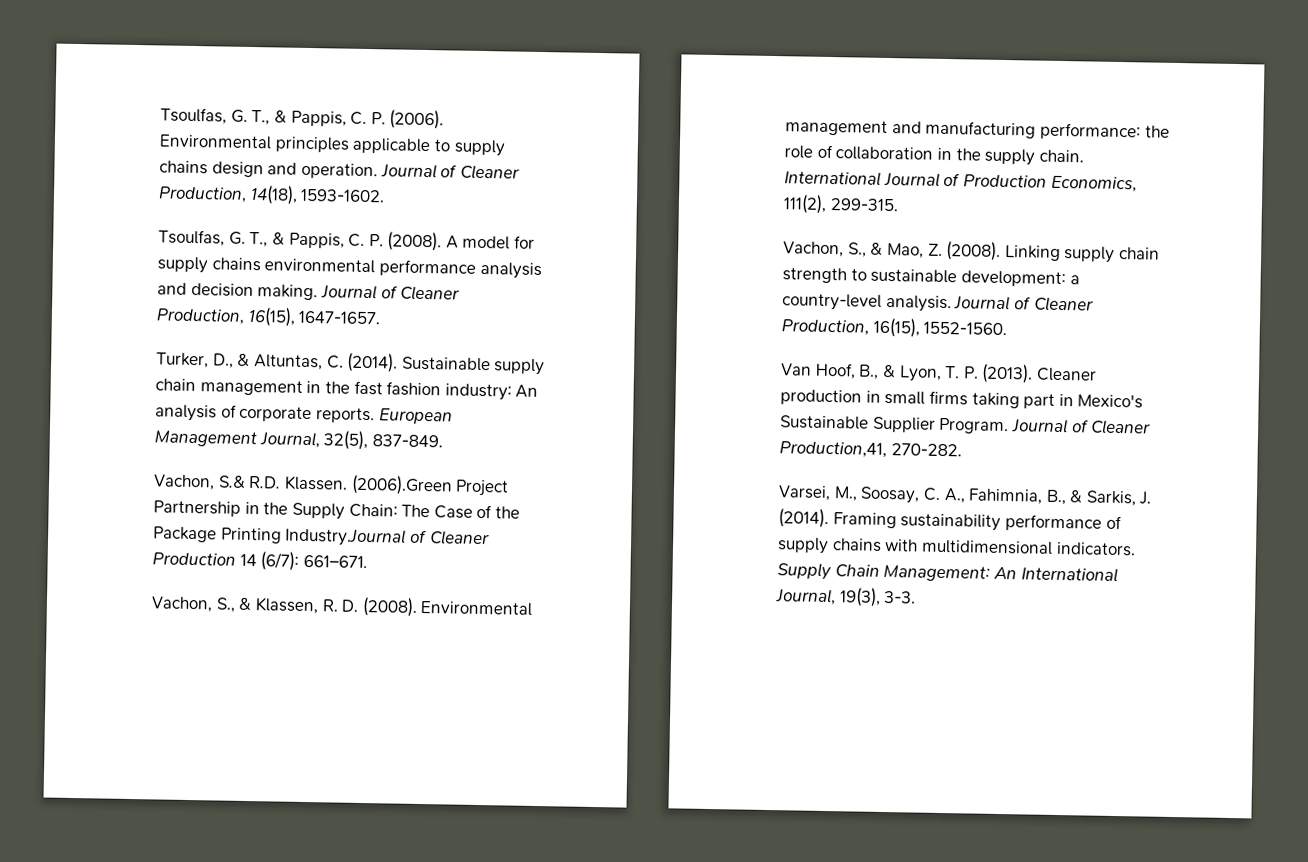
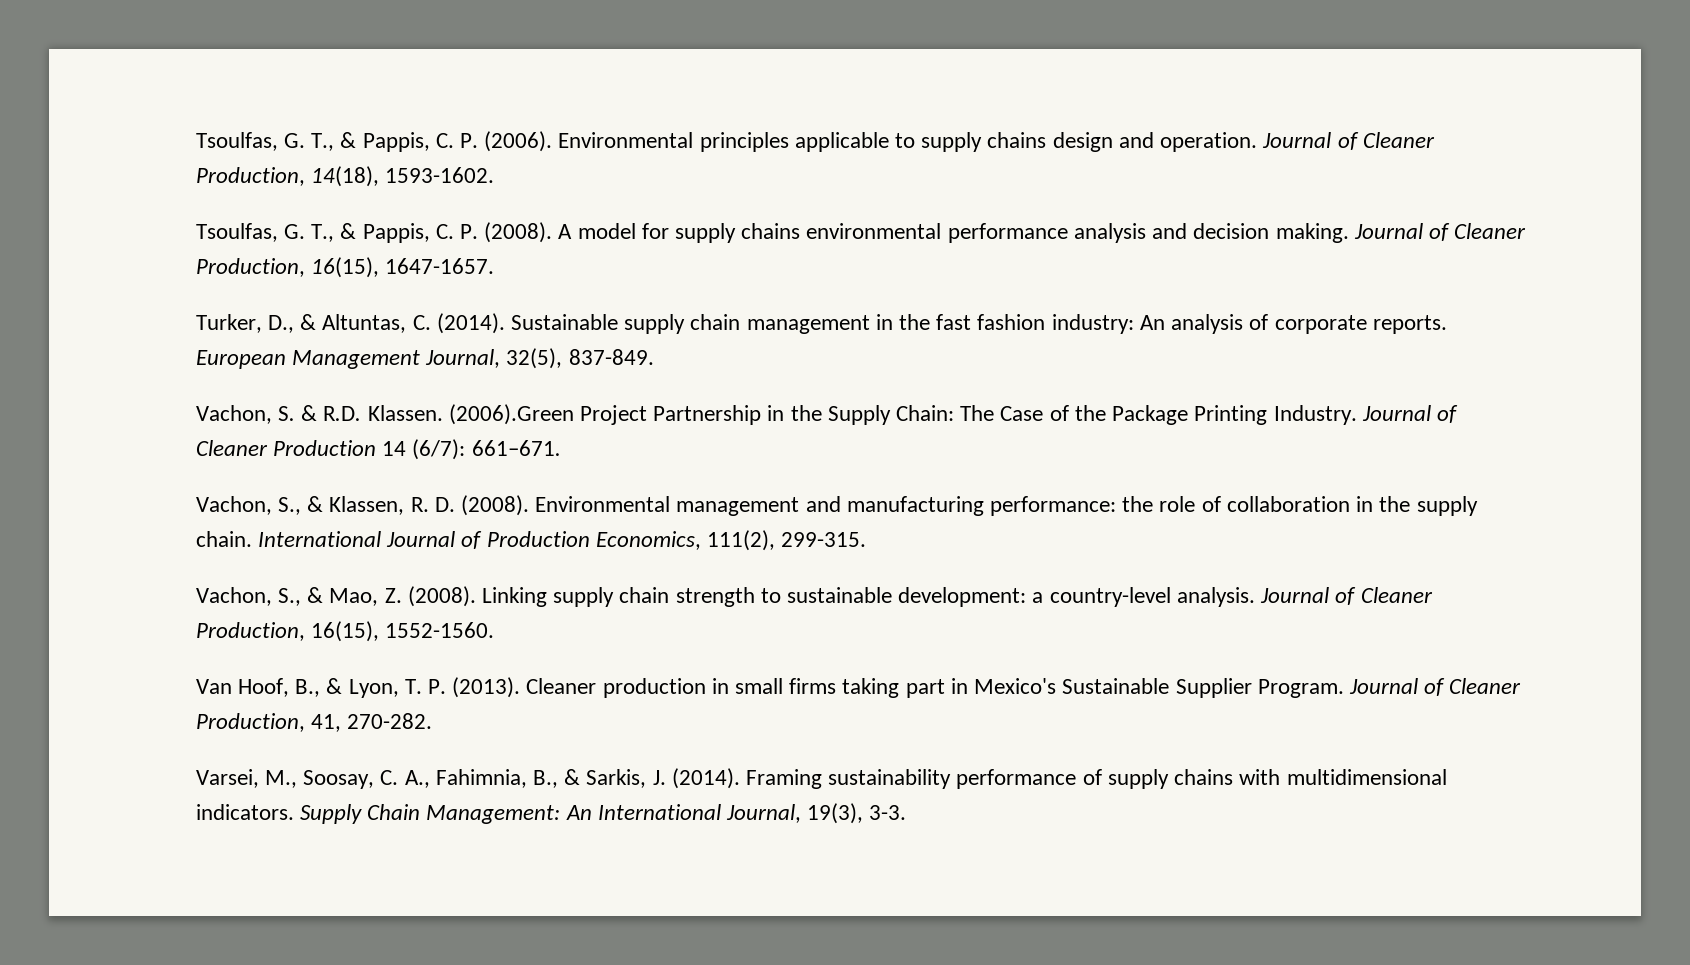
- Vachon, S.& R.D. Klassen.
+ Vachon, S. & R.D. Klassen.
- (2006).Green Project Partnership in the Supply Chain: The Case of the Package Printing Industry.Journal of Cleaner Production 14 (6/7): 661–671.
+ (2006).Green Project Partnership in the Supply Chain: The Case of the Package Printing Industry. Journal of Cleaner Production 14 (6/7): 661–671.
- Journal of Cleaner Production,41, 270-282.
+ Journal of Cleaner Production, 41, 270-282.

